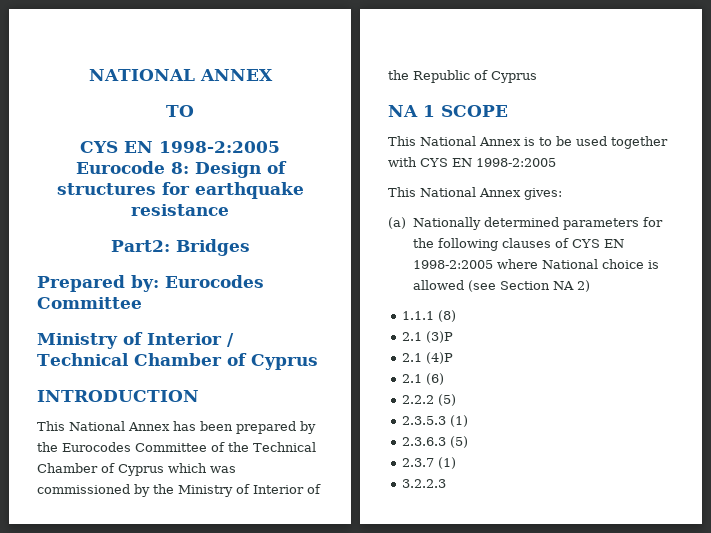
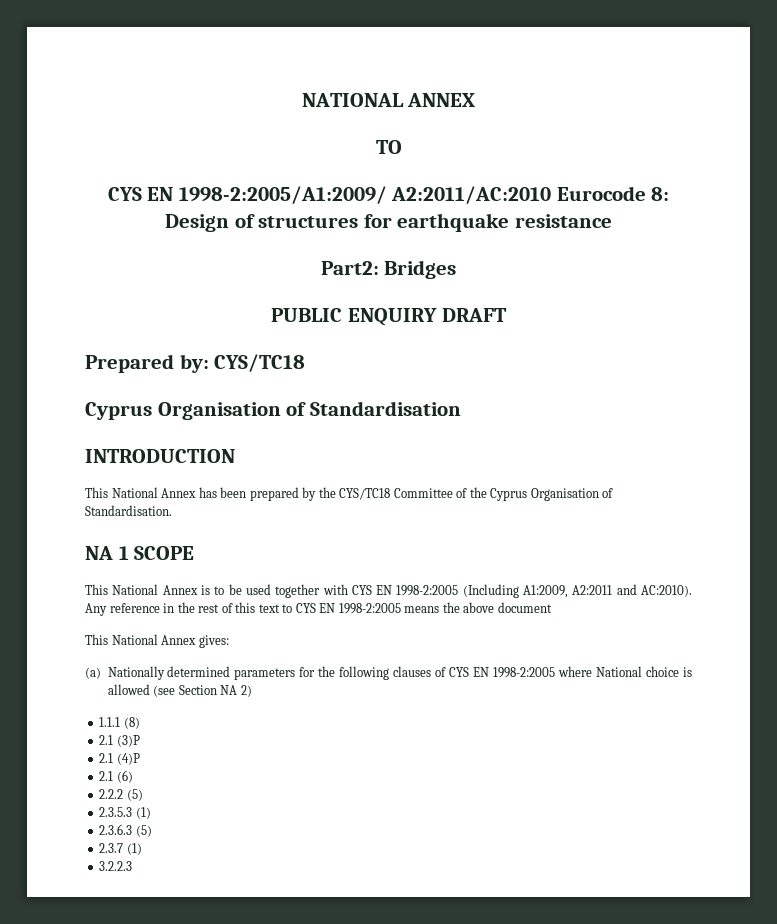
- CYS EN 1998-2:2005 Eurocode 8: Design of structures for earthquake resistance
+ CYS EN 1998-2:2005/A1:2009/ A2:2011/AC:2010 Eurocode 8: Design of structures for earthquake resistance
+ PUBLIC ENQUIRY DRAFT
- Prepared by: Eurocodes Committee
- Ministry of Interior / Technical Chamber of Cyprus
+ Prepared by: CYS/TC18
+ Cyprus Organisation of Standardisation
- This National Annex has been prepared by the Eurocodes Committee of the Technical Chamber of Cyprus which was commissioned by the Ministry of Interior of the Republic of Cyprus
+ This National Annex has been prepared by the CYS/TC18 Committee of the Cyprus Organisation of Standardisation.
- This National Annex is to be used together with CYS EN 1998-2:2005
+ This National Annex is to be used together with CYS EN 1998-2:2005 (Including A1:2009, A2:2011 and AC:2010). Any reference in the rest of this text to CYS EN 1998-2:2005 means the above document

